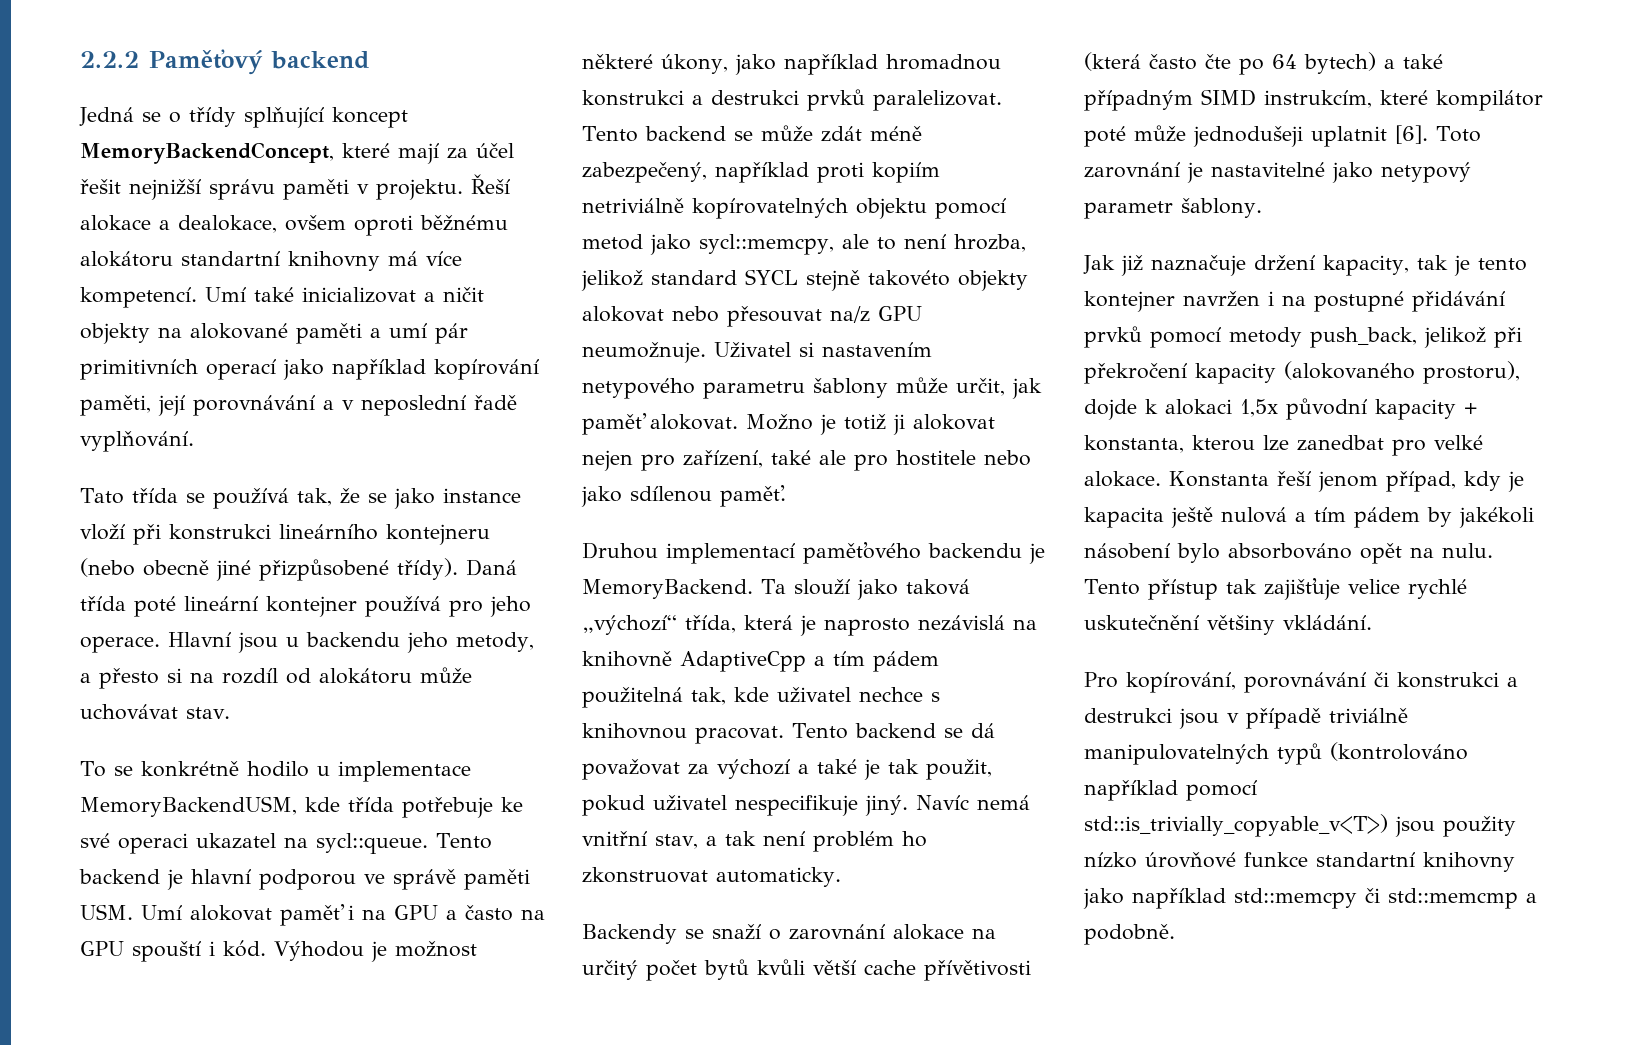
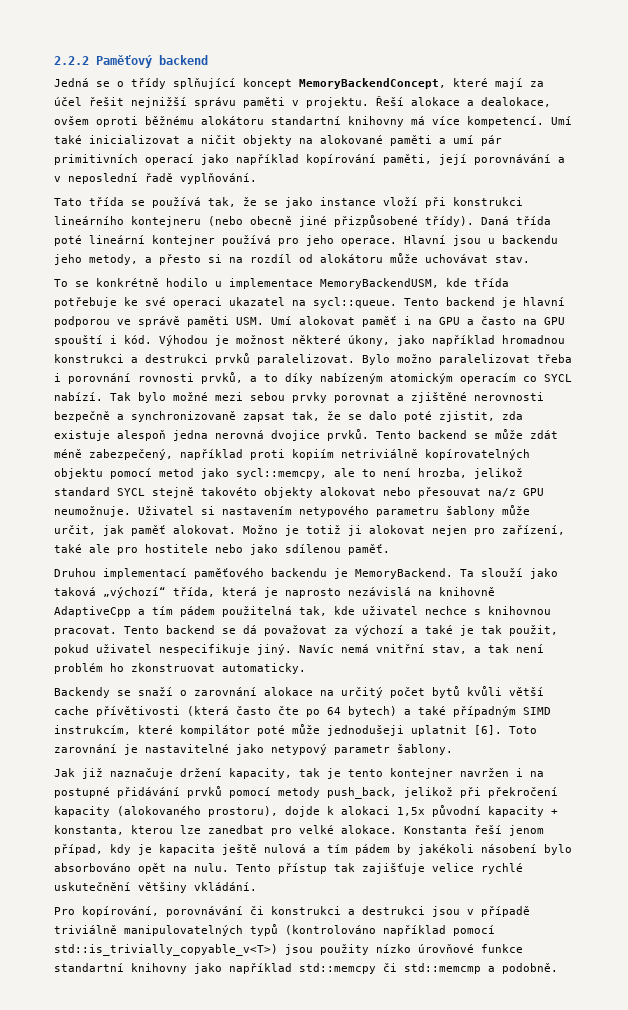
+ Bylo možno paralelizovat třeba i porovnání rovnosti prvků, a to díky nabízeným atomickým operacím co SYCL nabízí. Tak bylo možné mezi sebou prvky porovnat a zjištěné nerovnosti bezpečně a synchronizovaně zapsat tak, že se dalo poté zjistit, zda existuje alespoň jedna nerovná dvojice prvků.

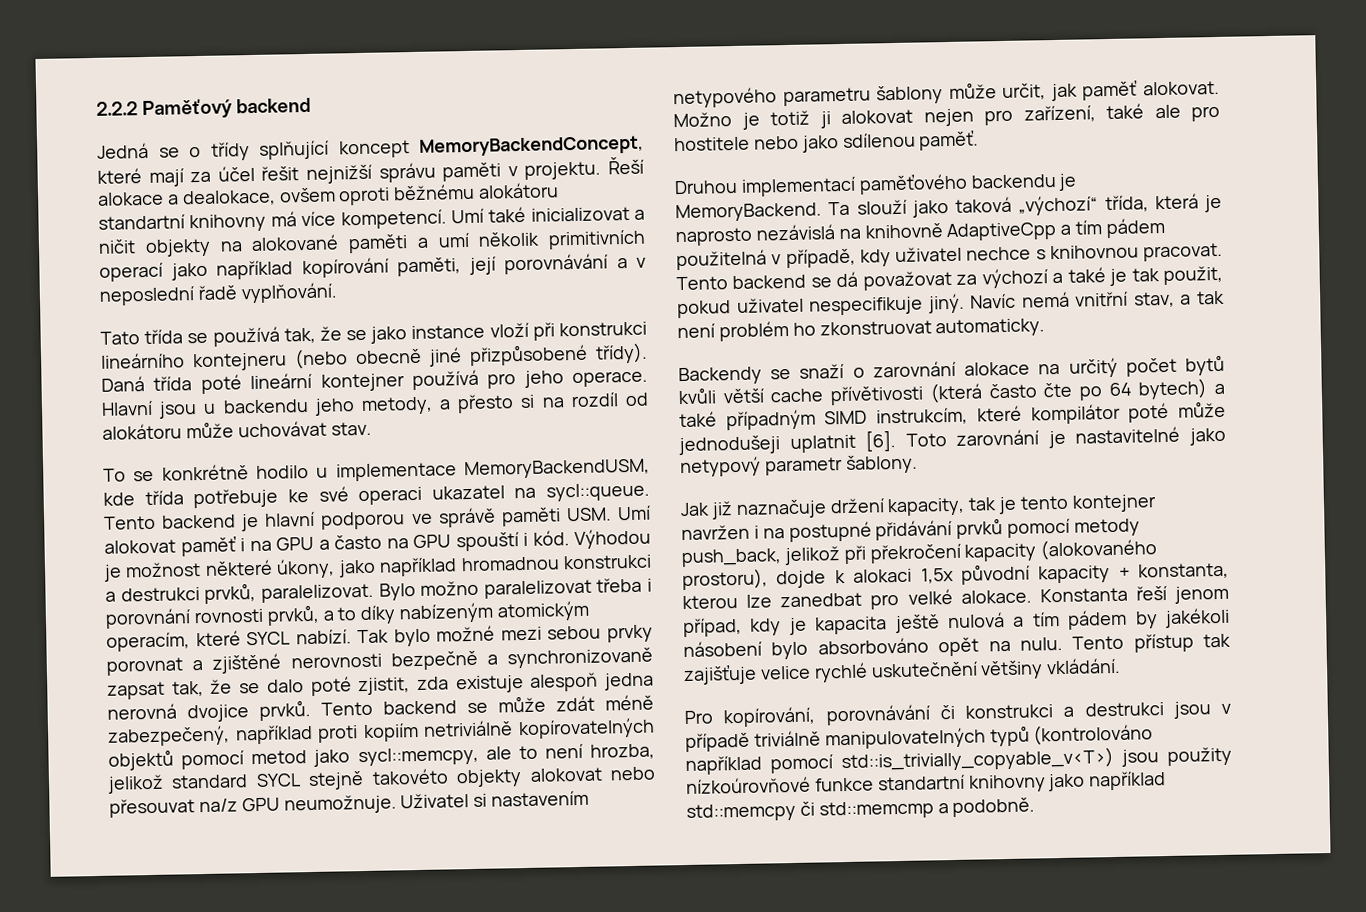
- Umí také inicializovat a ničit objekty na alokované paměti a umí pár primitivních operací jako například kopírování paměti, její porovnávání a v neposlední řadě vyplňování.
+ Umí také inicializovat a ničit objekty na alokované paměti a umí několik primitivních operací jako například kopírování paměti, její porovnávání a v neposlední řadě vyplňování.
- Výhodou je možnost některé úkony, jako například hromadnou konstrukci a destrukci prvků paralelizovat.
+ Výhodou je možnost některé úkony, jako například hromadnou konstrukci a destrukci prvků, paralelizovat.
- Bylo možno paralelizovat třeba i porovnání rovnosti prvků, a to díky nabízeným atomickým operacím co SYCL nabízí.
+ Bylo možno paralelizovat třeba i porovnání rovnosti prvků, a to díky nabízeným atomickým operacím, které SYCL nabízí.
- Tento backend se může zdát méně zabezpečený, například proti kopiím netriviálně kopírovatelných objektu pomocí metod jako sycl::memcpy, ale to není hrozba, jelikož standard SYCL stejně takovéto objekty alokovat nebo přesouvat na/z GPU neumožnuje.
+ Tento backend se může zdát méně zabezpečený, například proti kopiím netriviálně kopírovatelných objektů pomocí metod jako sycl::memcpy, ale to není hrozba, jelikož standard SYCL stejně takovéto objekty alokovat nebo přesouvat na/z GPU neumožnuje.
- Ta slouží jako taková „výchozí“ třída, která je naprosto nezávislá na knihovně AdaptiveCpp a tím pádem použitelná tak, kde uživatel nechce s knihovnou pracovat.
+ Ta slouží jako taková „výchozí“ třída, která je naprosto nezávislá na knihovně AdaptiveCpp a tím pádem použitelná v případě, kdy uživatel nechce s knihovnou pracovat.
- Pro kopírování, porovnávání či konstrukci a destrukci jsou v případě triviálně manipulovatelných typů (kontrolováno například pomocí std::is_trivially_copyable_v<T>) jsou použity nízko úrovňové funkce standartní knihovny jako například std::memcpy či std::memcmp a podobně.
+ Pro kopírování, porovnávání či konstrukci a destrukci jsou v případě triviálně manipulovatelných typů (kontrolováno například pomocí std::is_trivially_copyable_v<T>) jsou použity nízkoúrovňové funkce standartní knihovny jako například std::memcpy či std::memcmp a podobně.

